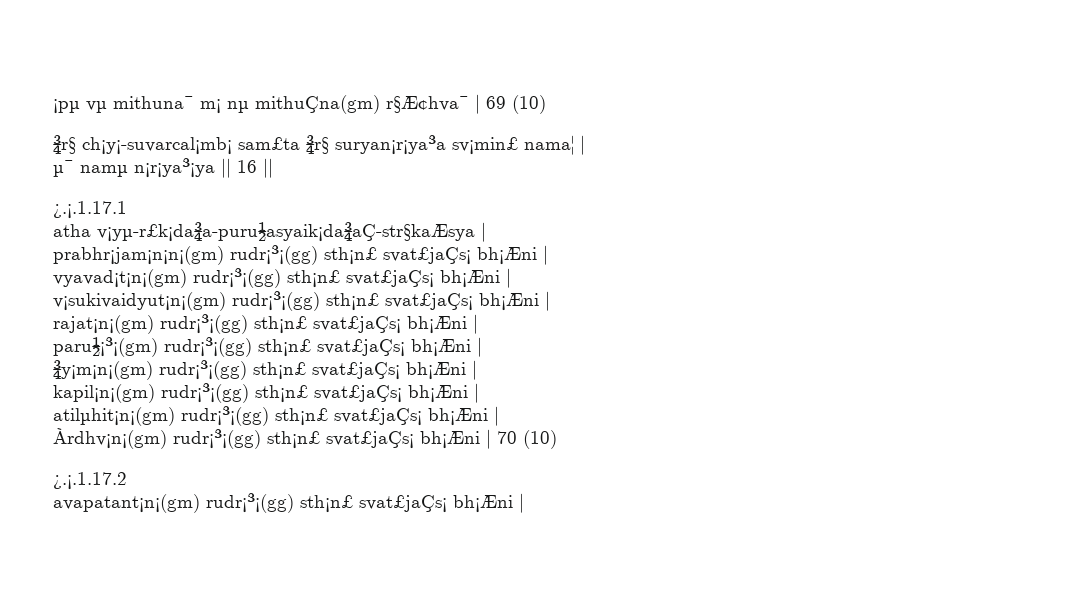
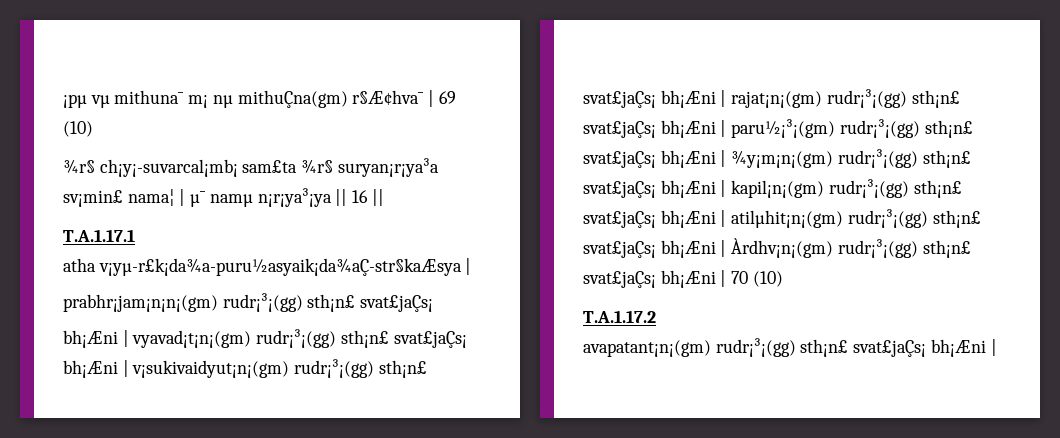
- ¾r§ ch¡y¡-suvarcal¡mb¡ sam£ta ¾r§ suryan¡r¡ya³a sv¡min£ nama¦ |
- µ¯ namµ n¡r¡ya³¡ya || 16 ||
+ ¾r§ ch¡y¡-suvarcal¡mb¡ sam£ta ¾r§ suryan¡r¡ya³a sv¡min£ nama¦ | µ¯ namµ n¡r¡ya³¡ya || 16 ||
- ¿.¡.1.17.1
+ T.A.1.17.1
- prabhr¡jam¡n¡n¡(gm) rudr¡³¡(gg) sth¡n£ svat£jaÇs¡ bh¡Æni |
- vyavad¡t¡n¡(gm) rudr¡³¡(gg) sth¡n£ svat£jaÇs¡ bh¡Æni |
- v¡sukivaidyut¡n¡(gm) rudr¡³¡(gg) sth¡n£ svat£jaÇs¡ bh¡Æni |
- rajat¡n¡(gm) rudr¡³¡(gg) sth¡n£ svat£jaÇs¡ bh¡Æni |
- paru½¡³¡(gm) rudr¡³¡(gg) sth¡n£ svat£jaÇs¡ bh¡Æni |
- ¾y¡m¡n¡(gm) rudr¡³¡(gg) sth¡n£ svat£jaÇs¡ bh¡Æni |
- kapil¡n¡(gm) rudr¡³¡(gg) sth¡n£ svat£jaÇs¡ bh¡Æni |
- atilµhit¡n¡(gm) rudr¡³¡(gg) sth¡n£ svat£jaÇs¡ bh¡Æni |
- Àrdhv¡n¡(gm) rudr¡³¡(gg) sth¡n£ svat£jaÇs¡ bh¡Æni | 70 (10)
+ prabhr¡jam¡n¡n¡(gm) rudr¡³¡(gg) sth¡n£ svat£jaÇs¡
+ bh¡Æni | vyavad¡t¡n¡(gm) rudr¡³¡(gg) sth¡n£ svat£jaÇs¡ bh¡Æni | v¡sukivaidyut¡n¡(gm) rudr¡³¡(gg) sth¡n£ svat£jaÇs¡ bh¡Æni | rajat¡n¡(gm) rudr¡³¡(gg) sth¡n£ svat£jaÇs¡ bh¡Æni | paru½¡³¡(gm) rudr¡³¡(gg) sth¡n£ svat£jaÇs¡ bh¡Æni | ¾y¡m¡n¡(gm) rudr¡³¡(gg) sth¡n£ svat£jaÇs¡ bh¡Æni | kapil¡n¡(gm) rudr¡³¡(gg) sth¡n£ svat£jaÇs¡ bh¡Æni | atilµhit¡n¡(gm) rudr¡³¡(gg) sth¡n£ svat£jaÇs¡ bh¡Æni | Àrdhv¡n¡(gm) rudr¡³¡(gg) sth¡n£ svat£jaÇs¡ bh¡Æni | 70 (10)
- ¿.¡.1.17.2
+ T.A.1.17.2

